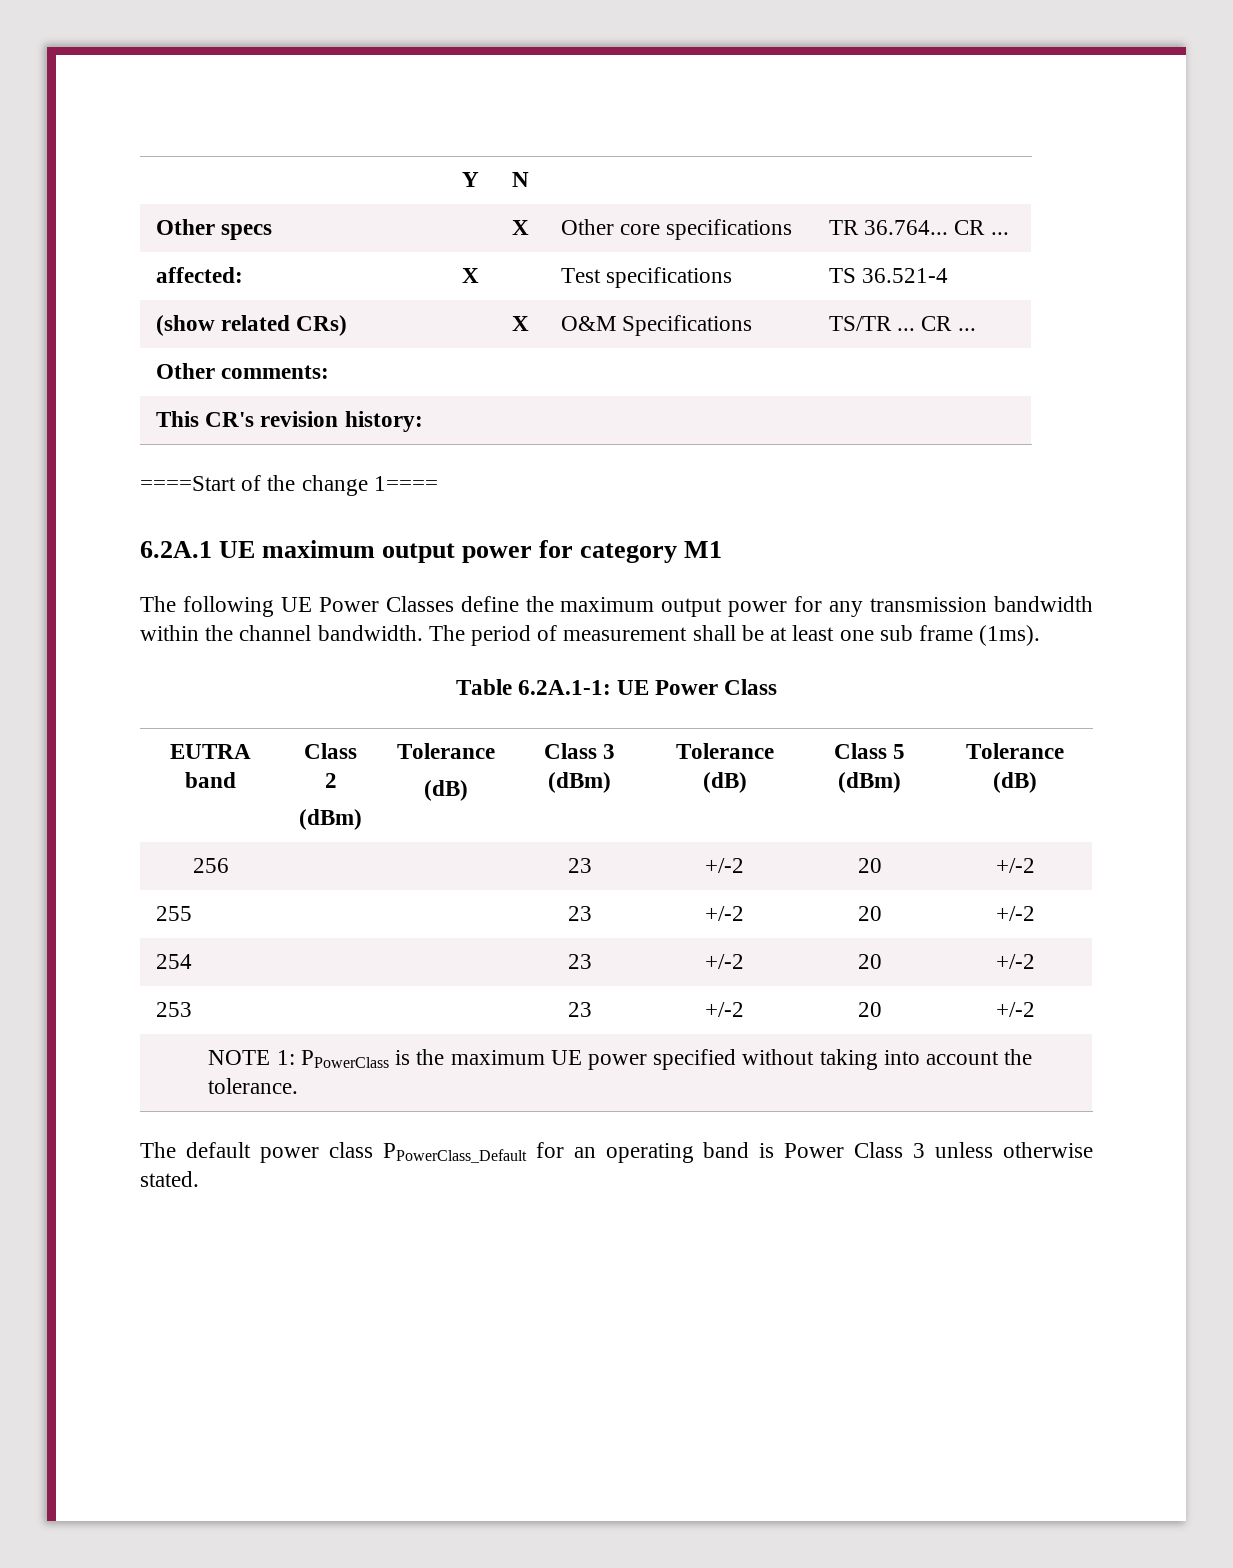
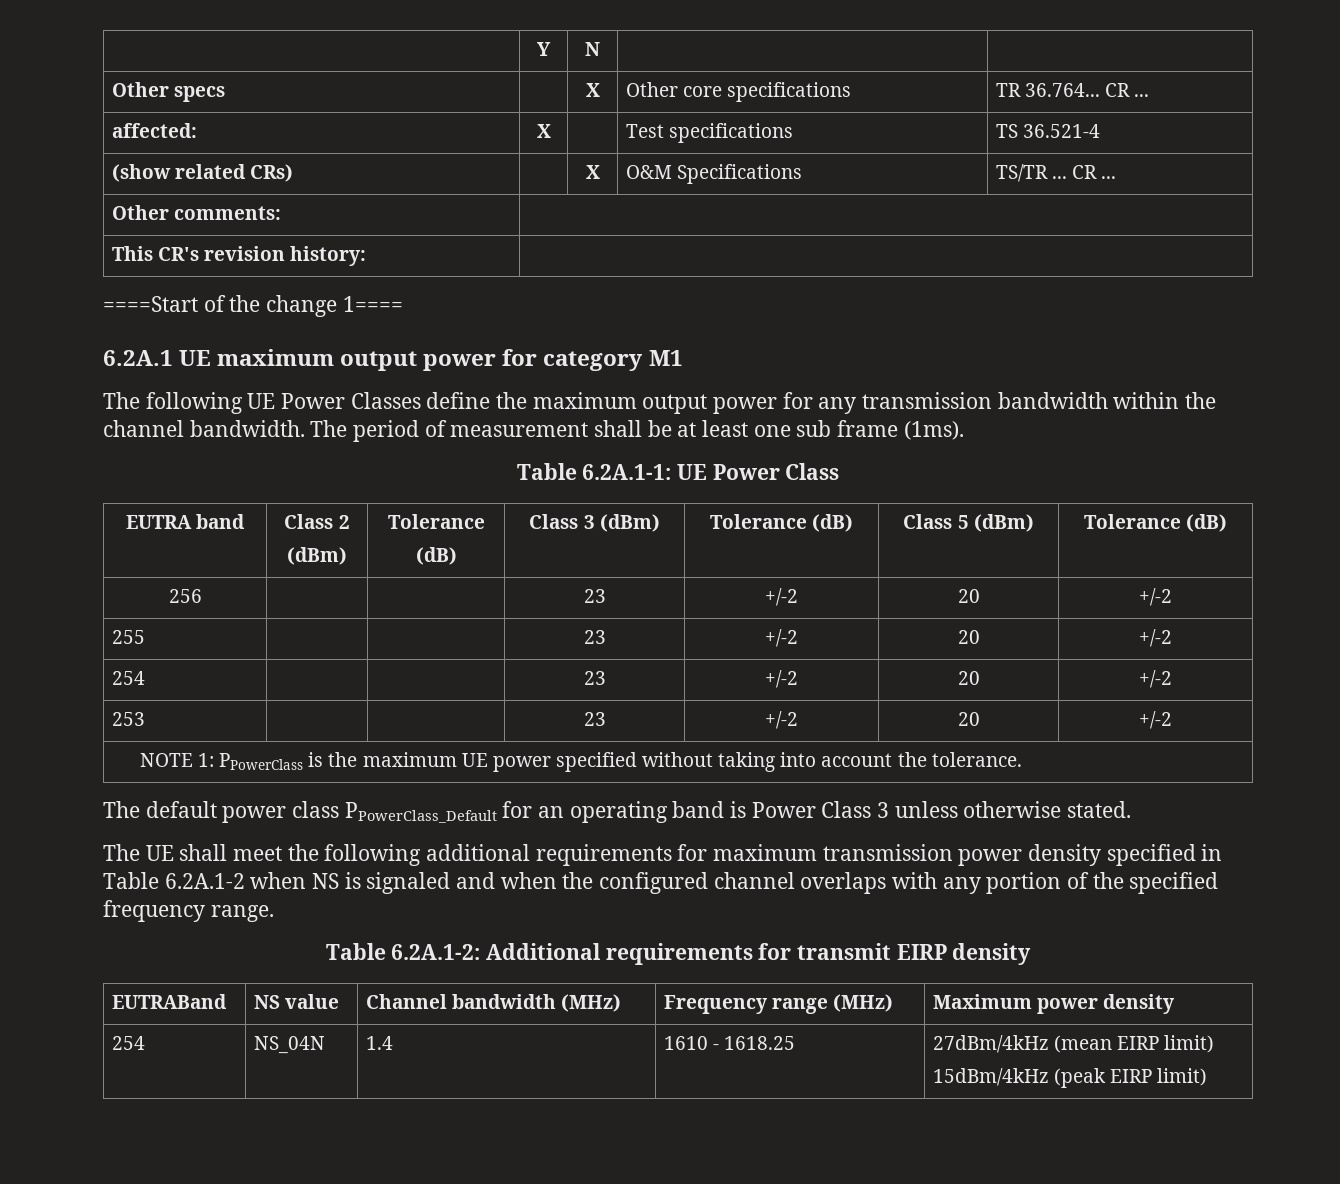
+ The UE shall meet the following additional requirements for maximum transmission power density specified in Table 6.2A.1-2 when NS is signaled and when the configured channel overlaps with any portion of the specified frequency range.
+ Table 6.2A.1-2: Additional requirements for transmit EIRP density
+ EUTRABand | NS value | Channel bandwidth (MHz) | Frequency range (MHz) | Maximum power density
+ 254 | NS_04N | 1.4 | 1610 - 1618.25 | 27dBm/4kHz (mean EIRP limit)
+ 15dBm/4kHz (peak EIRP limit)

